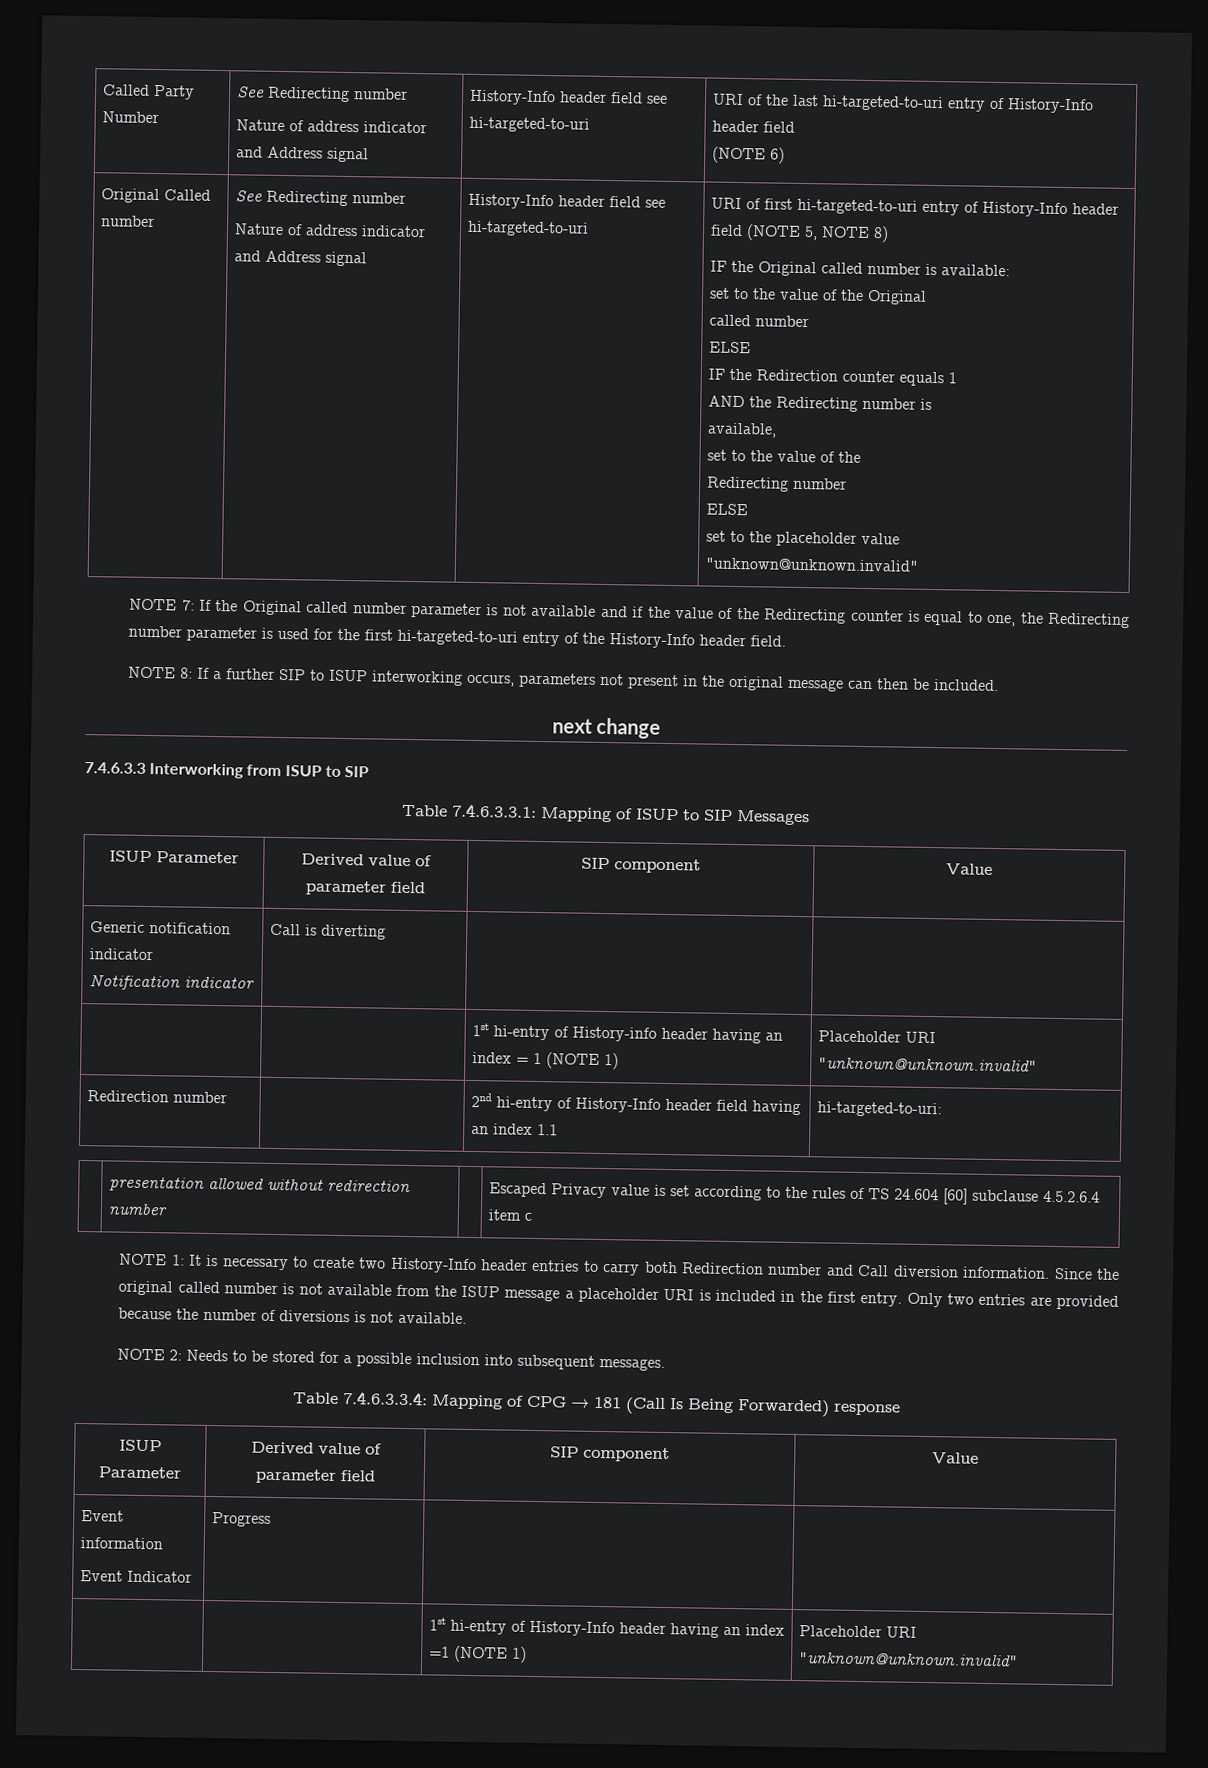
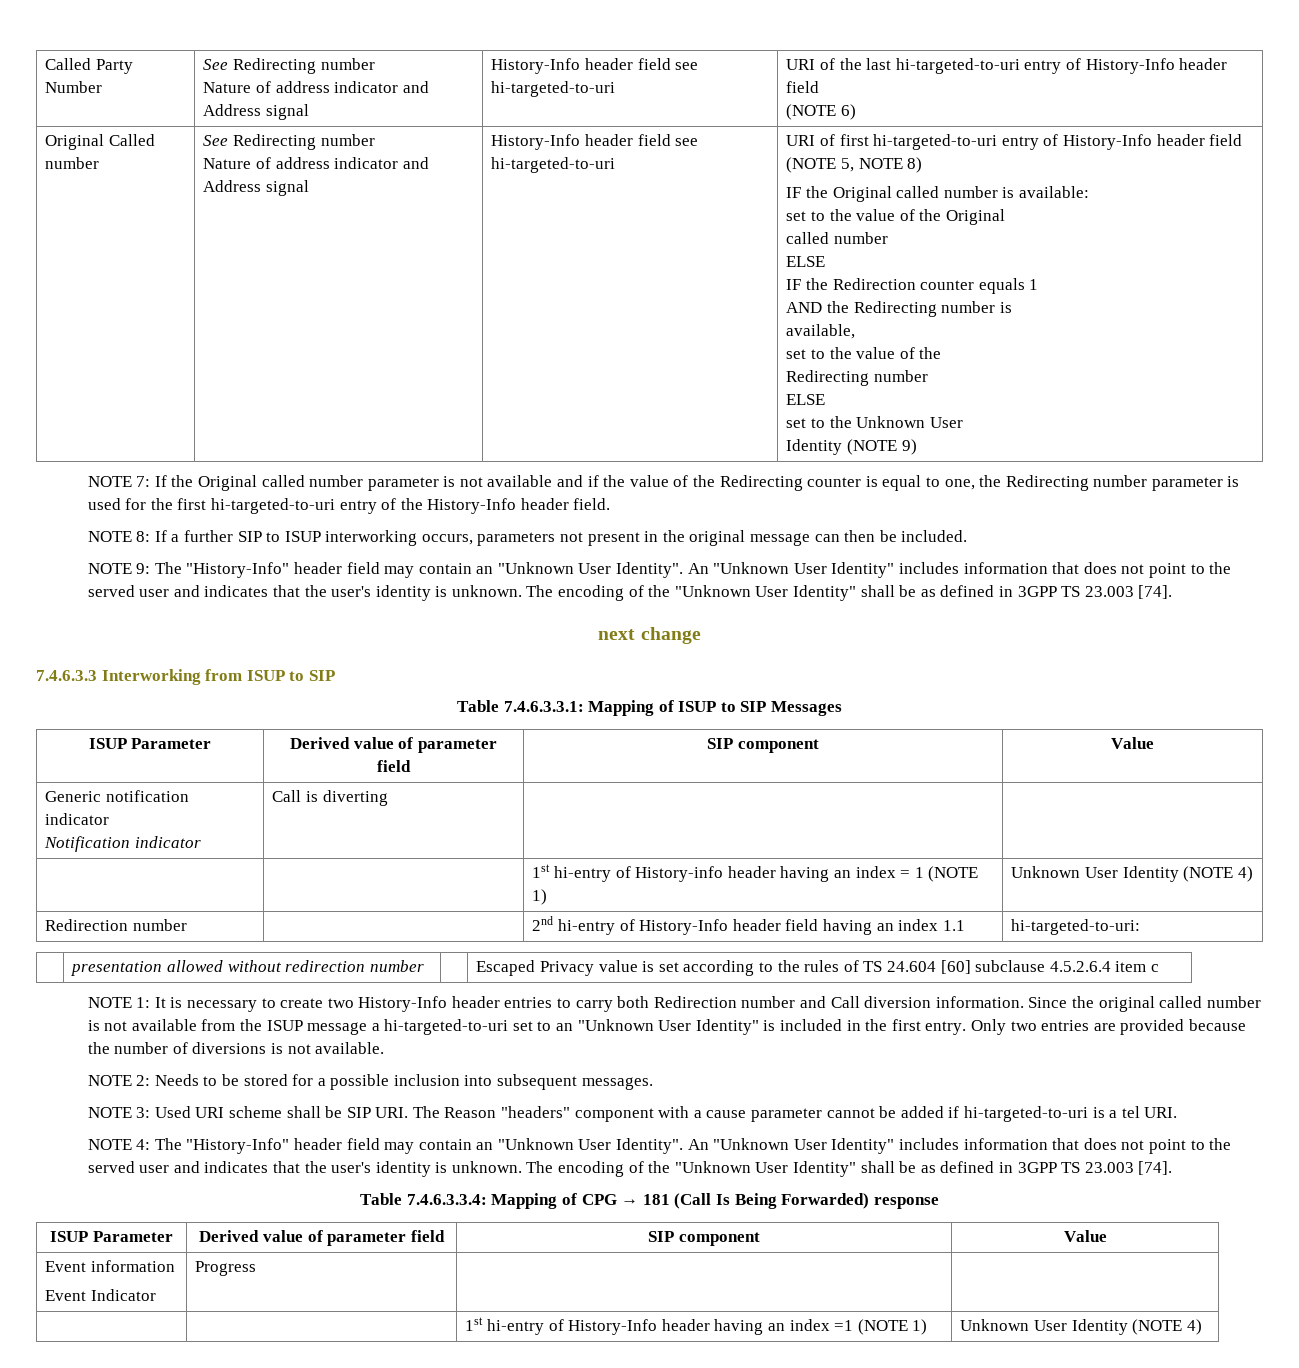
- set to the placeholder value
- "unknown@unknown.invalid"
+ set to the Unknown User
+ Identity (NOTE 9)
+ NOTE 9: The "History-Info" header field may contain an "Unknown User Identity". An "Unknown User Identity" includes information that does not point to the served user and indicates that the user's identity is unknown. The encoding of the "Unknown User Identity" shall be as defined in 3GPP TS 23.003 [74].
- | | 1st hi-entry of History-info header having an index = 1 (NOTE 1) | Placeholder URI "unknown@unknown.invalid"
+ | | 1st hi-entry of History-info header having an index = 1 (NOTE 1) | Unknown User Identity (NOTE 4)
- Since the original called number is not available from the ISUP message a placeholder URI is included in the first entry.
+ Since the original called number is not available from the ISUP message a hi-targeted-to-uri set to an "Unknown User Identity" is included in the first entry.
+ NOTE 3: Used URI scheme shall be SIP URI. The Reason "headers" component with a cause parameter cannot be added if hi-targeted-to-uri is a tel URI.
+ NOTE 4: The "History-Info" header field may contain an "Unknown User Identity". An "Unknown User Identity" includes information that does not point to the served user and indicates that the user's identity is unknown. The encoding of the "Unknown User Identity" shall be as defined in 3GPP TS 23.003 [74].
- | | 1st hi-entry of History-Info header having an index =1 (NOTE 1) | Placeholder URI "unknown@unknown.invalid"
+ | | 1st hi-entry of History-Info header having an index =1 (NOTE 1) | Unknown User Identity (NOTE 4)

